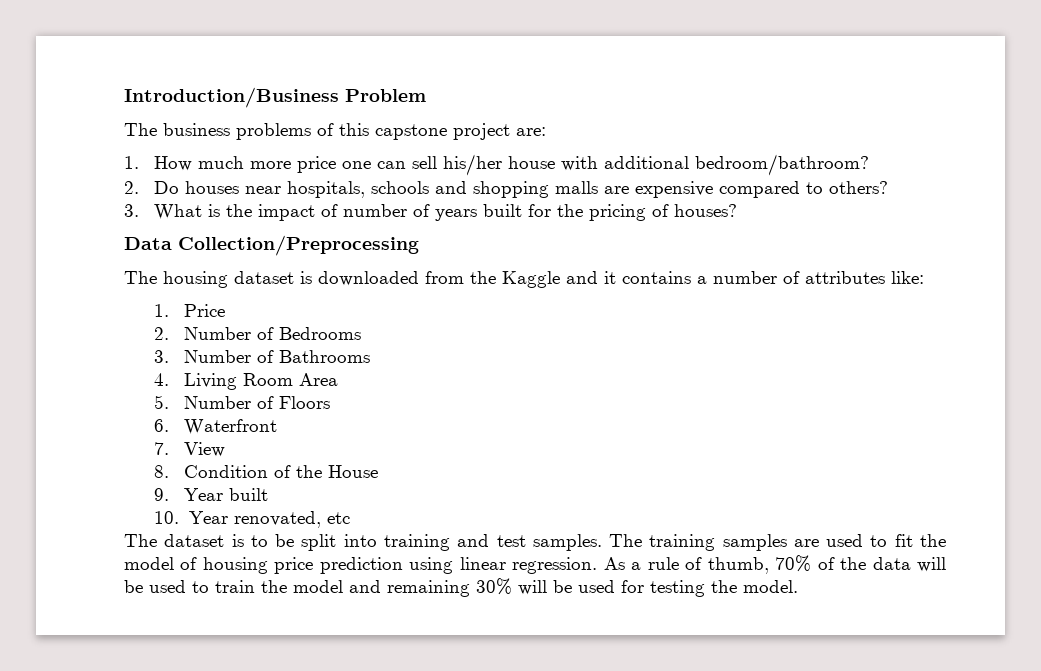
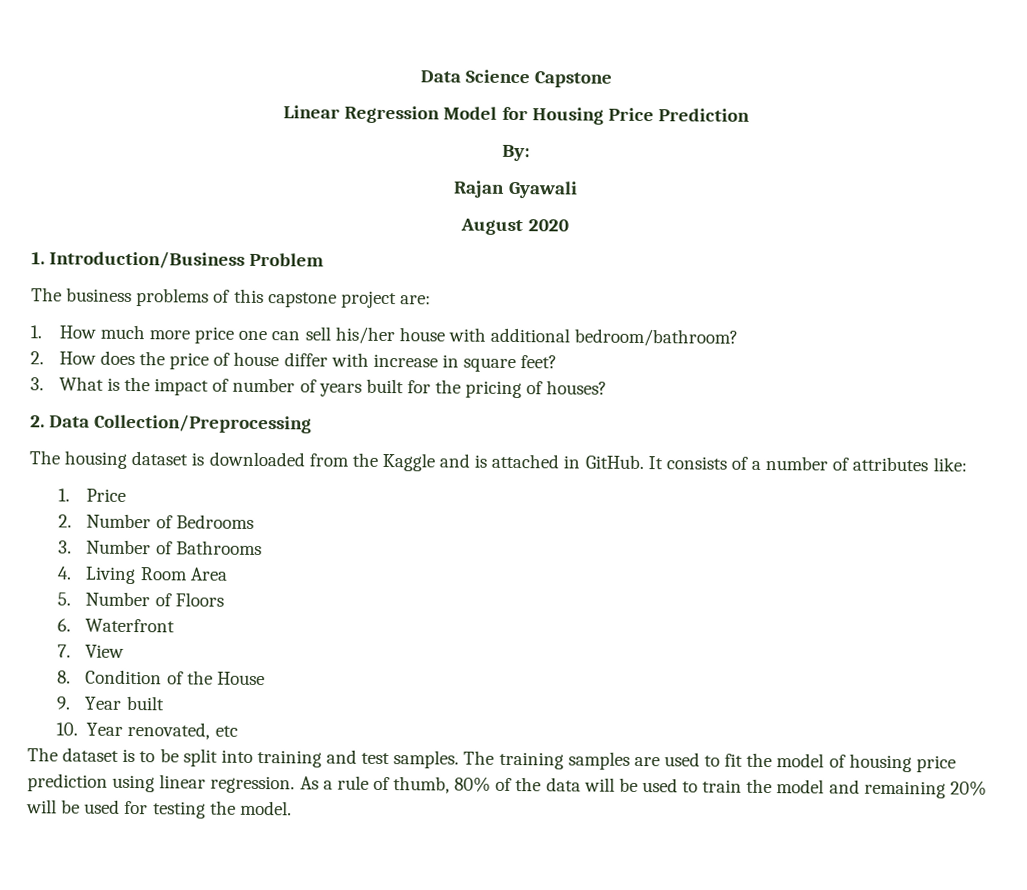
- Introduction/Business Problem
+ Data Science Capstone
+ Linear Regression Model for Housing Price Prediction
+ By:
+ Rajan Gyawali
+ August 2020
+ 1. Introduction/Business Problem
- 2. Do houses near hospitals, schools and shopping malls are expensive compared to others?
+ 2. How does the price of house differ with increase in square feet?
- Data Collection/Preprocessing
+ 2. Data Collection/Preprocessing
- The housing dataset is downloaded from the Kaggle and it contains a number of attributes like:
+ The housing dataset is downloaded from the Kaggle and is attached in GitHub. It consists of a number of attributes like:
- As a rule of thumb, 70% of the data will be used to train the model and remaining 30% will be used for testing the model.
+ As a rule of thumb, 80% of the data will be used to train the model and remaining 20% will be used for testing the model.

